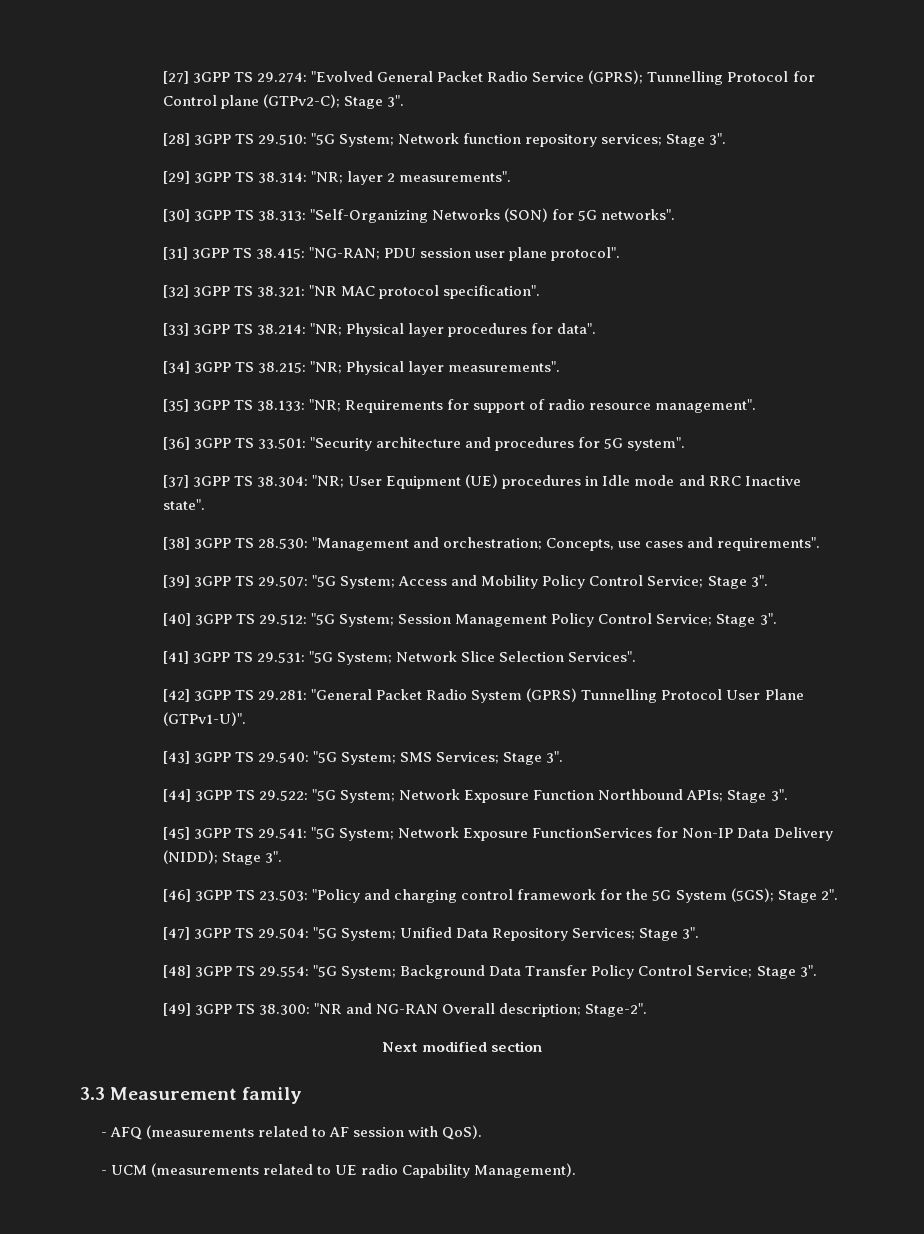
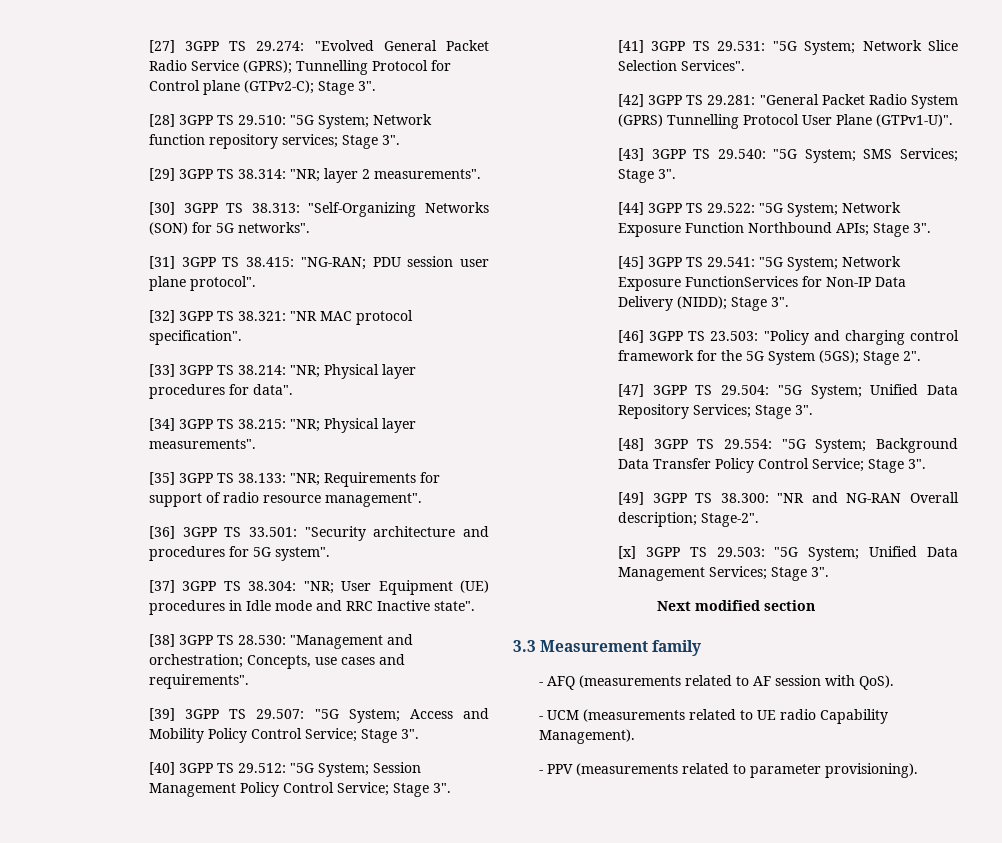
+ [x] 3GPP TS 29.503: "5G System; Unified Data Management Services; Stage 3".
+ - PPV (measurements related to parameter provisioning).

